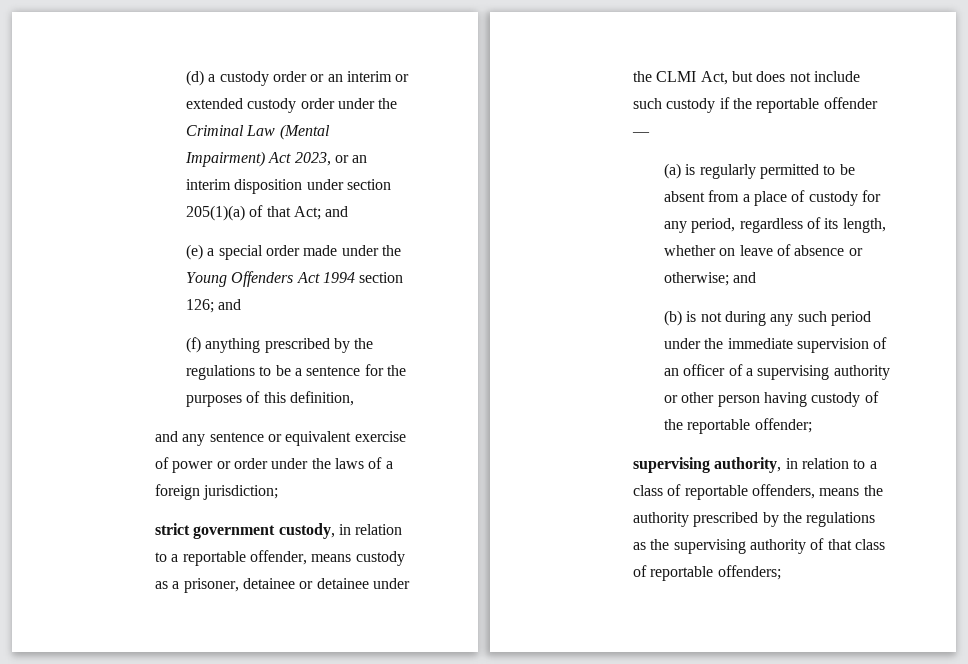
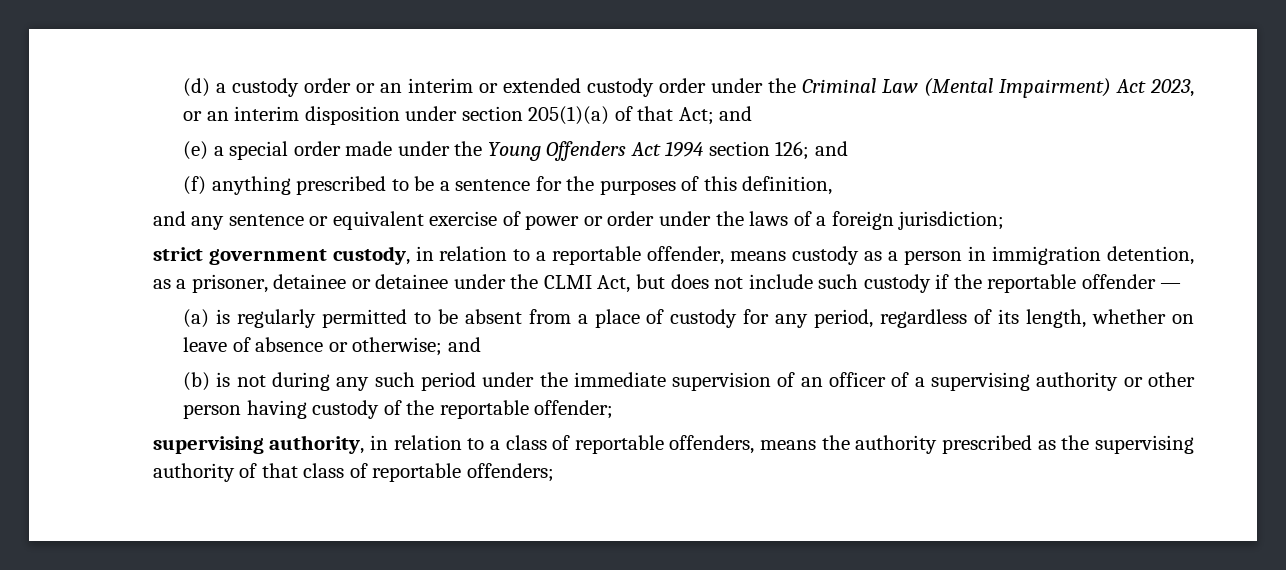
- (f) anything prescribed by the regulations to be a sentence for the purposes of this definition,
+ (f) anything prescribed to be a sentence for the purposes of this definition,
- strict government custody, in relation to a reportable offender, means custody as a prisoner, detainee or detainee under the CLMI Act, but does not include such custody if the reportable offender —
+ strict government custody, in relation to a reportable offender, means custody as a person in immigration detention, as a prisoner, detainee or detainee under the CLMI Act, but does not include such custody if the reportable offender —
- supervising authority, in relation to a class of reportable offenders, means the authority prescribed by the regulations as the supervising authority of that class of reportable offenders;
+ supervising authority, in relation to a class of reportable offenders, means the authority prescribed as the supervising authority of that class of reportable offenders;

